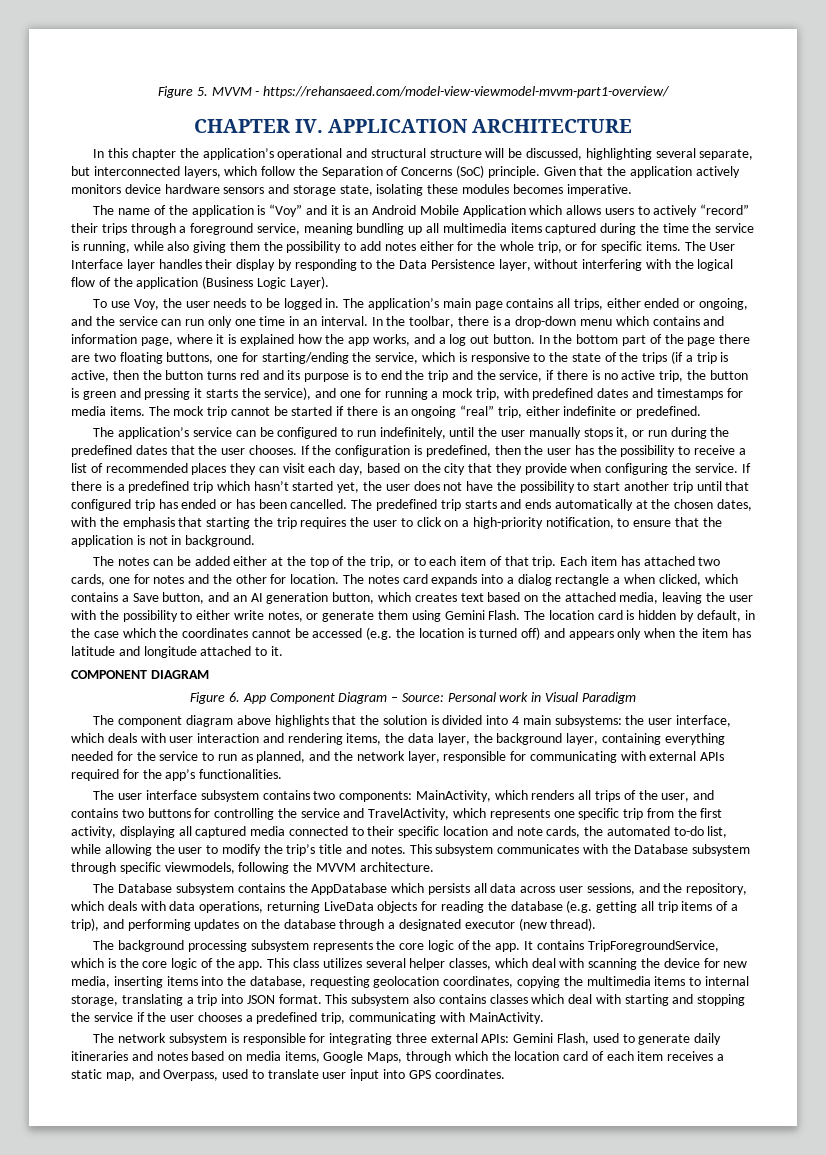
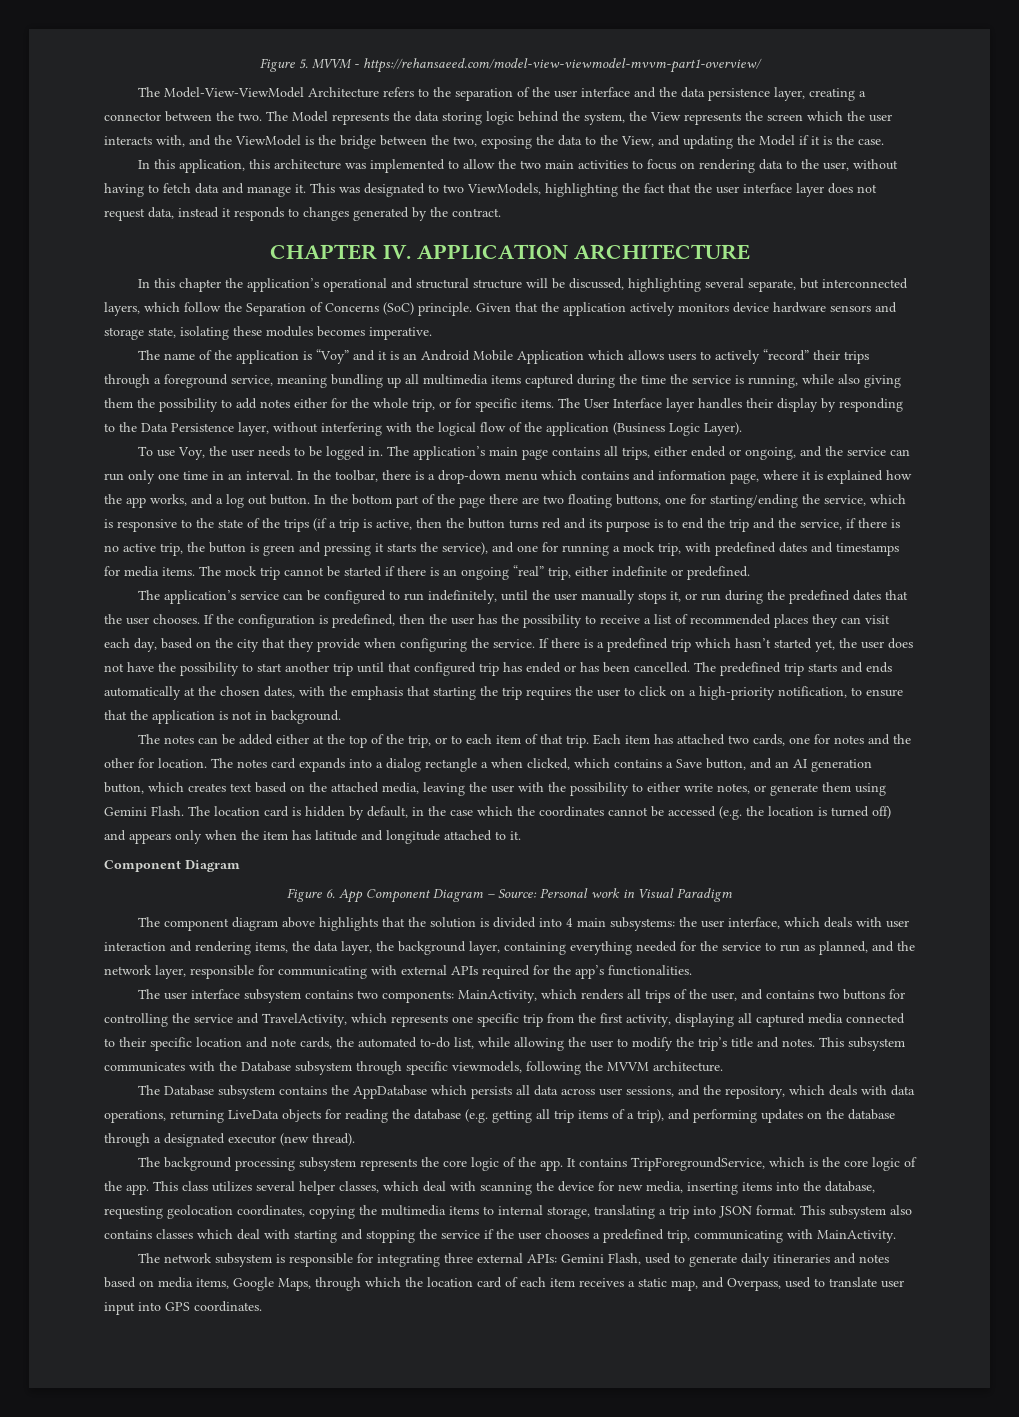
+ The Model-View-ViewModel Architecture refers to the separation of the user interface and the data persistence layer, creating a connector between the two. The Model represents the data storing logic behind the system, the View represents the screen which the user interacts with, and the ViewModel is the bridge between the two, exposing the data to the View, and updating the Model if it is the case.
+ In this application, this architecture was implemented to allow the two main activities to focus on rendering data to the user, without having to fetch data and manage it. This was designated to two ViewModels, highlighting the fact that the user interface layer does not request data, instead it responds to changes generated by the contract.
  The location card is hidden by default, in the case which the coordinates cannot be accessed (e.g. the location is turned off) and appears only when the item has latitude and longitude attached to it.
- COMPONENT DIAGRAM
+ Component Diagram

